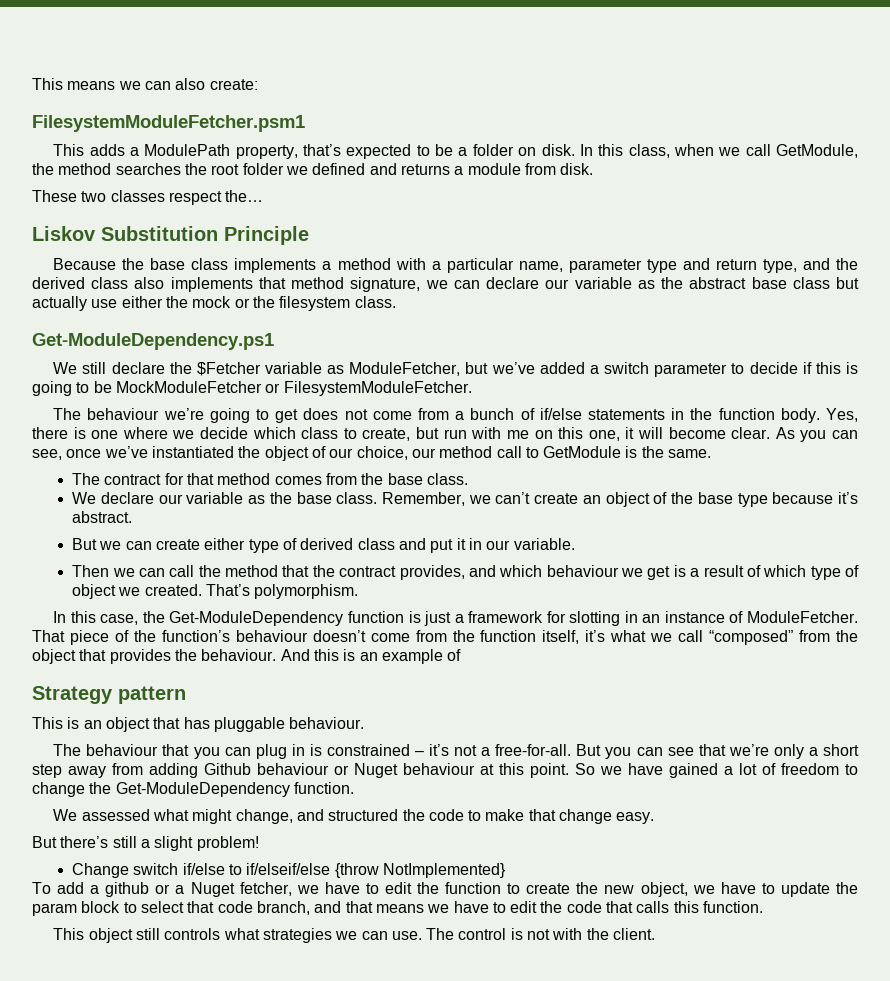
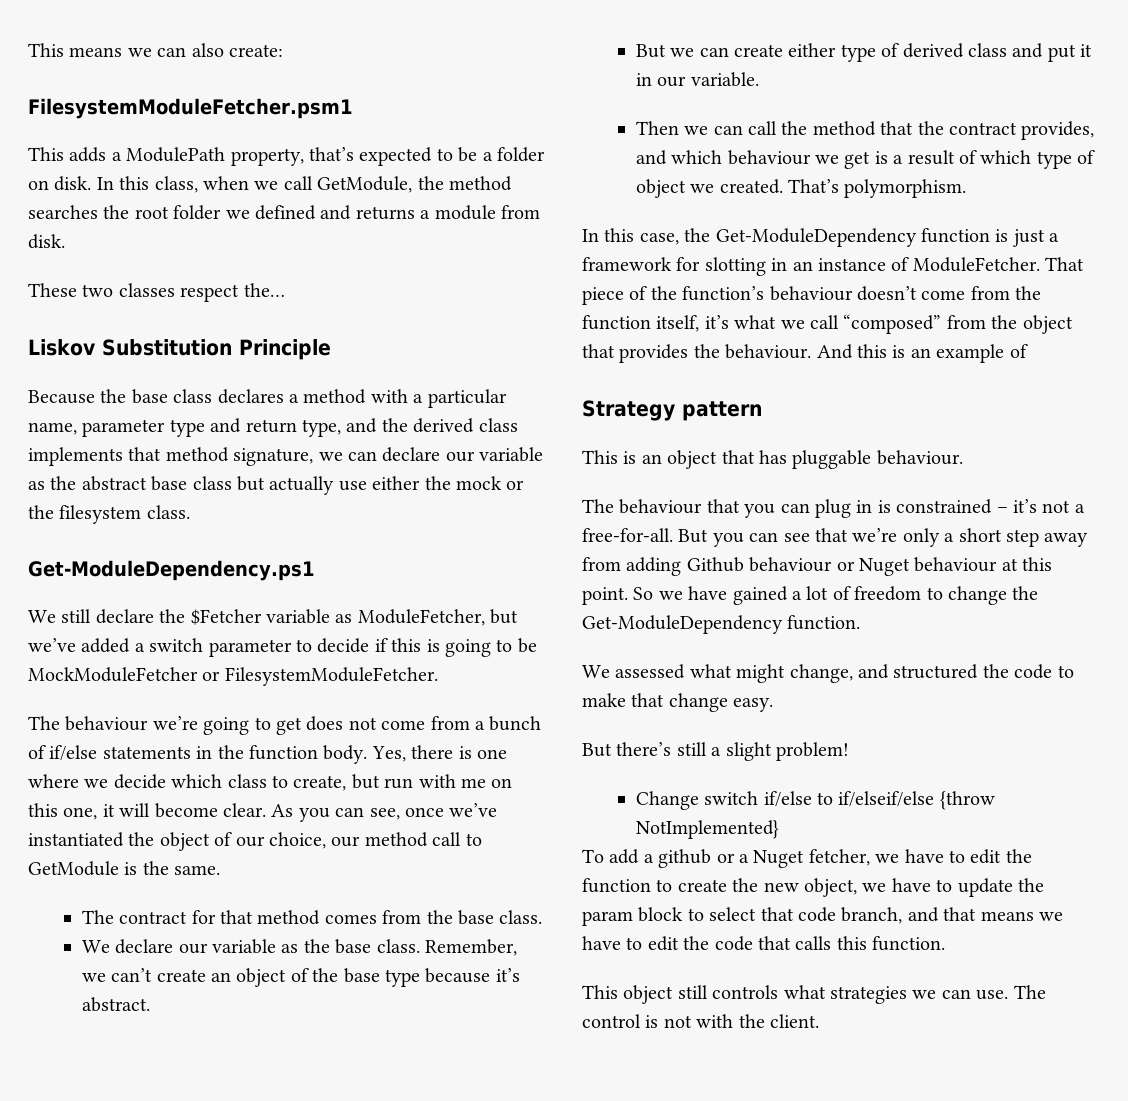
- Because the base class implements a method with a particular name, parameter type and return type, and the derived class also implements that method signature, we can declare our variable as the abstract base class but actually use either the mock or the filesystem class.
+ Because the base class declares a method with a particular name, parameter type and return type, and the derived class implements that method signature, we can declare our variable as the abstract base class but actually use either the mock or the filesystem class.

